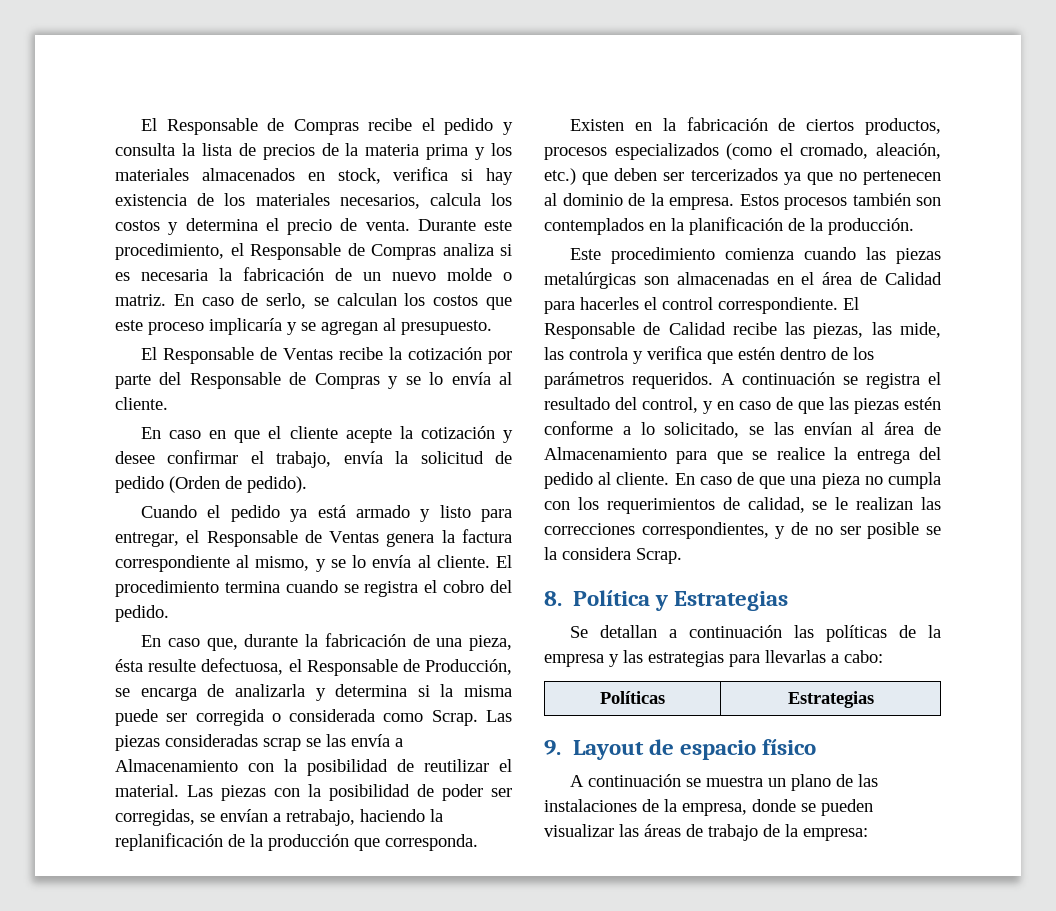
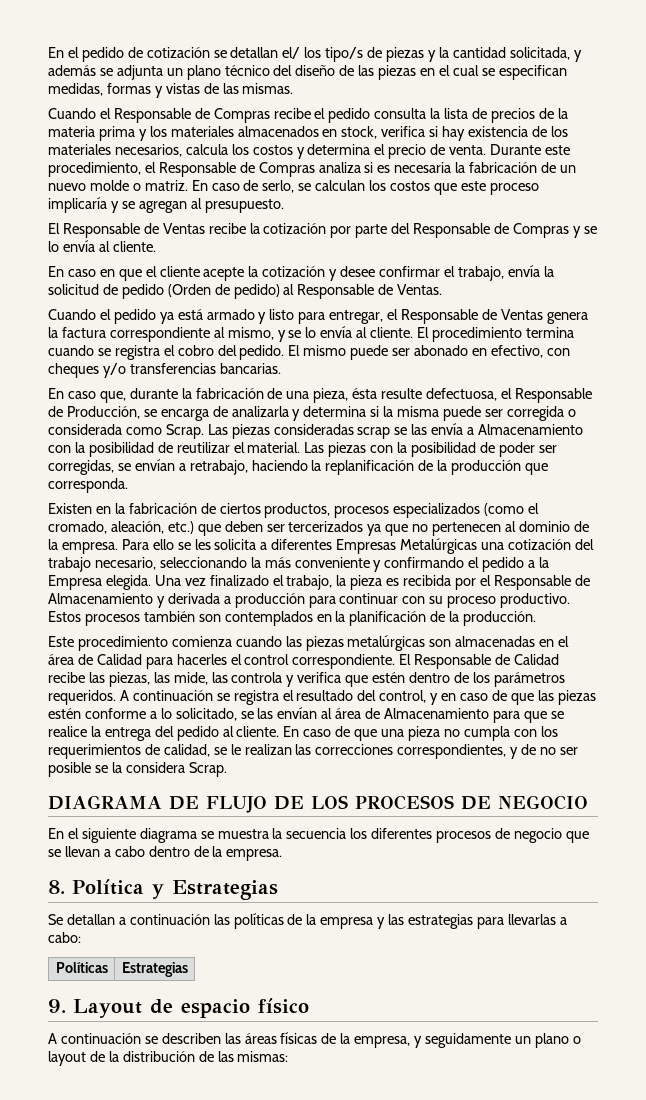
- El Responsable de Compras recibe el pedido y consulta la lista de precios de la materia prima y los materiales almacenados en stock, verifica si hay existencia de los materiales necesarios, calcula los costos y determina el precio de venta.
+ En el pedido de cotización se detallan el/ los tipo/s de piezas y la cantidad solicitada, y además se adjunta un plano técnico del diseño de las piezas en el cual se especifican medidas, formas y vistas de las mismas.
+ Cuando el Responsable de Compras recibe el pedido consulta la lista de precios de la materia prima y los materiales almacenados en stock, verifica si hay existencia de los materiales necesarios, calcula los costos y determina el precio de venta.
- En caso en que el cliente acepte la cotización y desee confirmar el trabajo, envía la solicitud de pedido (Orden de pedido).
+ En caso en que el cliente acepte la cotización y desee confirmar el trabajo, envía la solicitud de pedido (Orden de pedido) al Responsable de Ventas.
+ El mismo puede ser abonado en efectivo, con cheques y/o transferencias bancarias.
+ Para ello se les solicita a diferentes Empresas Metalúrgicas una cotización del trabajo necesario, seleccionando la más conveniente y confirmando el pedido a la Empresa elegida. Una vez finalizado el trabajo, la pieza es recibida por el Responsable de Almacenamiento y derivada a producción para continuar con su proceso productivo.
+ DIAGRAMA DE FLUJO DE LOS PROCESOS DE NEGOCIO
+ En el siguiente diagrama se muestra la secuencia los diferentes procesos de negocio que se llevan a cabo dentro de la empresa.
- A continuación se muestra un plano de las instalaciones de la empresa, donde se pueden visualizar las áreas de trabajo de la empresa:
+ A continuación se describen las áreas físicas de la empresa, y seguidamente un plano o layout de la distribución de las mismas:

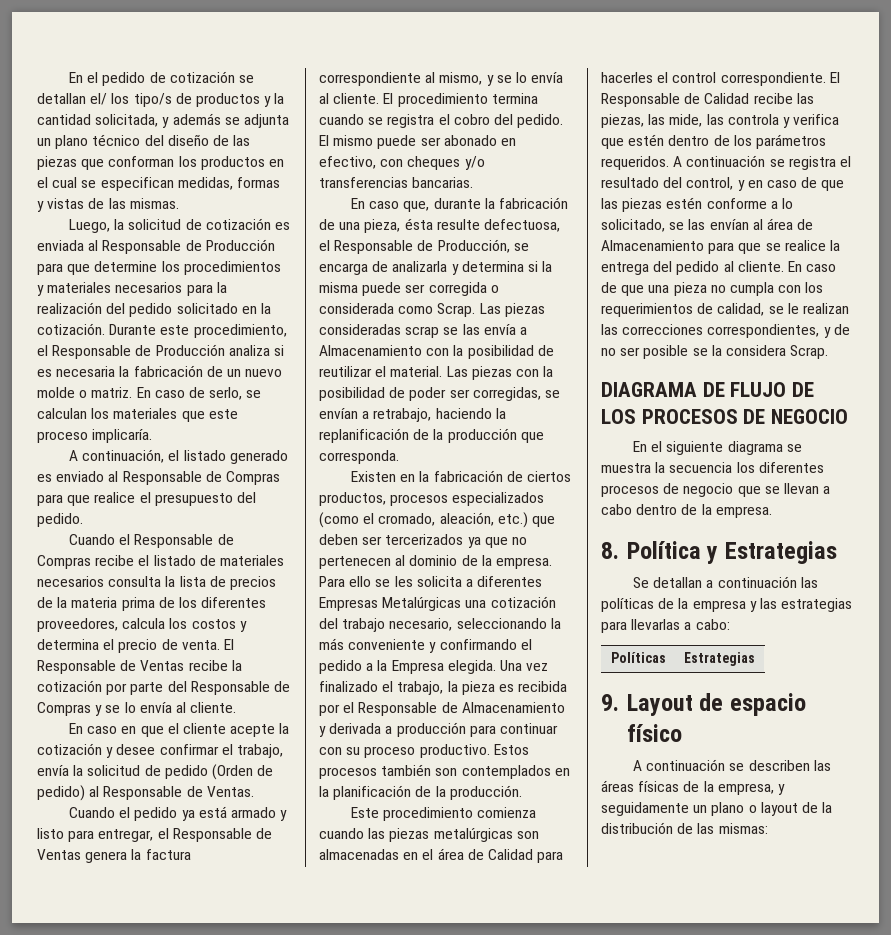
- En el pedido de cotización se detallan el/ los tipo/s de piezas y la cantidad solicitada, y además se adjunta un plano técnico del diseño de las piezas en el cual se especifican medidas, formas y vistas de las mismas.
+ En el pedido de cotización se detallan el/ los tipo/s de productos y la cantidad solicitada, y además se adjunta un plano técnico del diseño de las piezas que conforman los productos en el cual se especifican medidas, formas y vistas de las mismas.
- Cuando el Responsable de Compras recibe el pedido consulta la lista de precios de la materia prima y los materiales almacenados en stock, verifica si hay existencia de los materiales necesarios, calcula los costos y determina el precio de venta.
+ Luego, la solicitud de cotización es enviada al Responsable de Producción para que determine los procedimientos y materiales necesarios para la realización del pedido solicitado en la cotización.
- Durante este procedimiento, el Responsable de Compras analiza si es necesaria la fabricación de un nuevo molde o matriz.
+ Durante este procedimiento, el Responsable de Producción analiza si es necesaria la fabricación de un nuevo molde o matriz.
- En caso de serlo, se calculan los costos que este proceso implicaría y se agregan al presupuesto.
- El Responsable de Ventas recibe la cotización por parte del Responsable de Compras y se lo envía al cliente.
+ En caso de serlo, se calculan los materiales que este proceso implicaría.
+ A continuación, el listado generado es enviado al Responsable de Compras para que realice el presupuesto del pedido.
+ Cuando el Responsable de Compras recibe el listado de materiales necesarios consulta la lista de precios de la materia prima de los diferentes proveedores, calcula los costos y determina el precio de venta. El Responsable de Ventas recibe la cotización por parte del Responsable de Compras y se lo envía al cliente.

